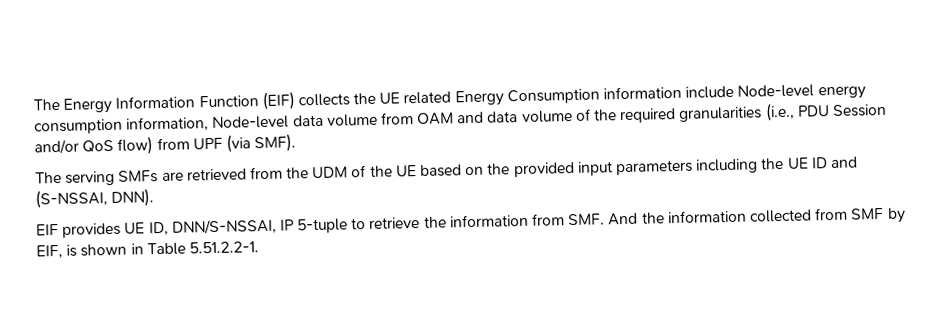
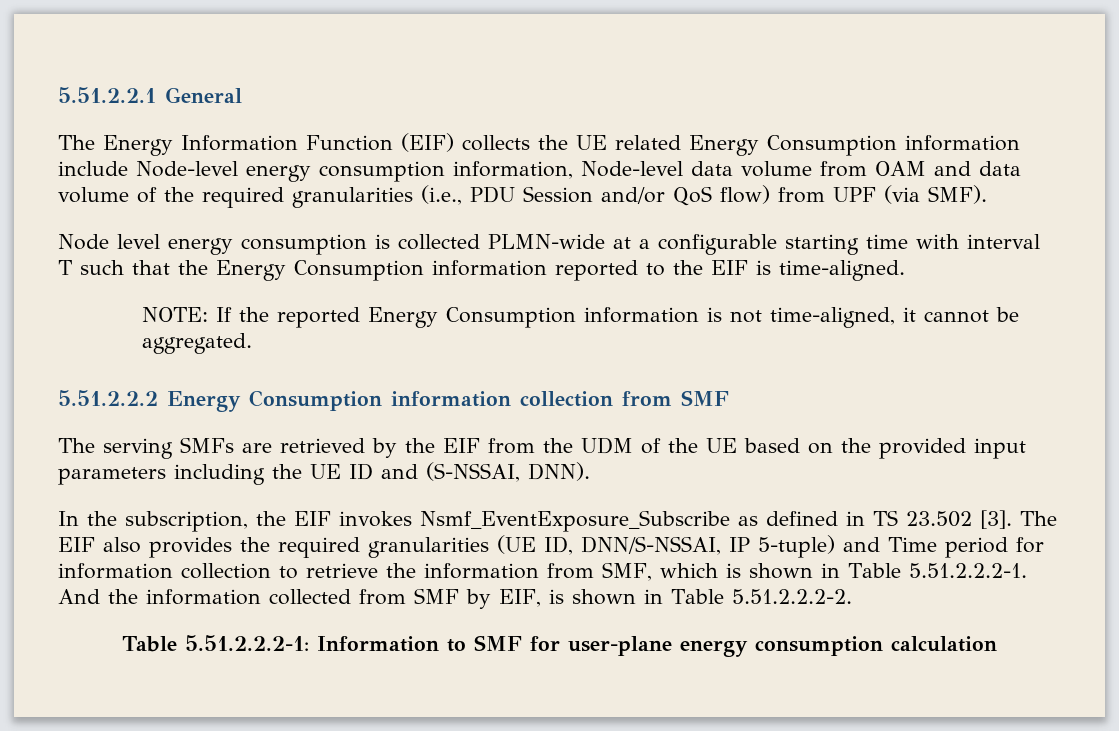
+ 5.51.2.2.1 General
+ Node level energy consumption is collected PLMN-wide at a configurable starting time with interval T such that the Energy Consumption information reported to the EIF is time-aligned.
+ NOTE: If the reported Energy Consumption information is not time-aligned, it cannot be aggregated.
+ 5.51.2.2.2 Energy Consumption information collection from SMF
- The serving SMFs are retrieved from the UDM of the UE based on the provided input parameters including the UE ID and (S-NSSAI, DNN).
+ The serving SMFs are retrieved by the EIF from the UDM of the UE based on the provided input parameters including the UE ID and (S-NSSAI, DNN).
- EIF provides UE ID, DNN/S-NSSAI, IP 5-tuple to retrieve the information from SMF. And the information collected from SMF by EIF, is shown in Table 5.51.2.2-1.
+ In the subscription, the EIF invokes Nsmf_EventExposure_Subscribe as defined in TS 23.502 [3]. The EIF also provides the required granularities (UE ID, DNN/S-NSSAI, IP 5-tuple) and Time period for information collection to retrieve the information from SMF, which is shown in Table 5.51.2.2.2-1. And the information collected from SMF by EIF, is shown in Table 5.51.2.2.2-2.
+ Table 5.51.2.2.2-1: Information to SMF for user-plane energy consumption calculation

